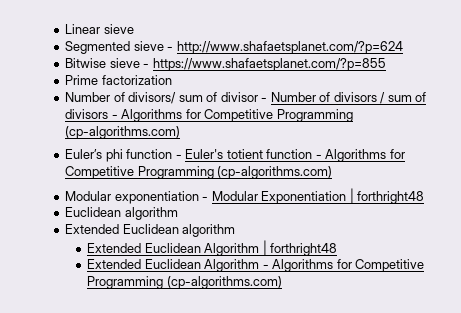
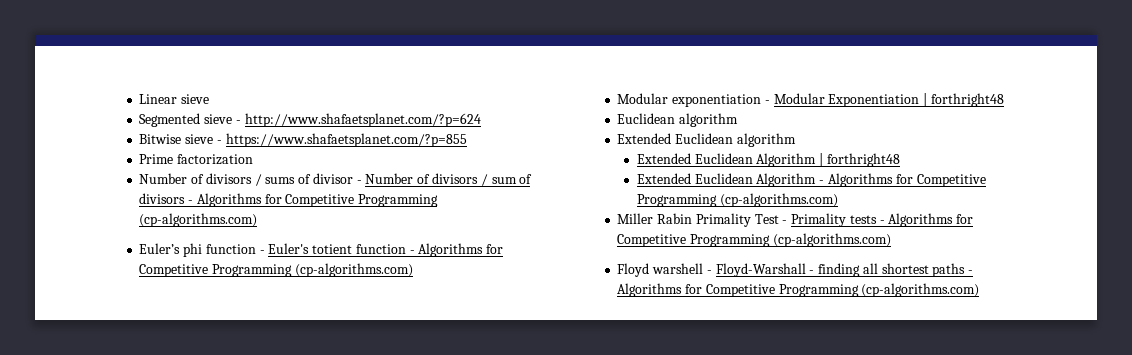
- Number of divisors/ sum of divisor - Number of divisors / sum of divisors - Algorithms for Competitive Programming (cp-algorithms.com)
+ Number of divisors / sums of divisor - Number of divisors / sum of divisors - Algorithms for Competitive Programming (cp-algorithms.com)
+ Miller Rabin Primality Test - Primality tests - Algorithms for Competitive Programming (cp-algorithms.com)
+ Floyd warshell - Floyd-Warshall - finding all shortest paths - Algorithms for Competitive Programming (cp-algorithms.com)

